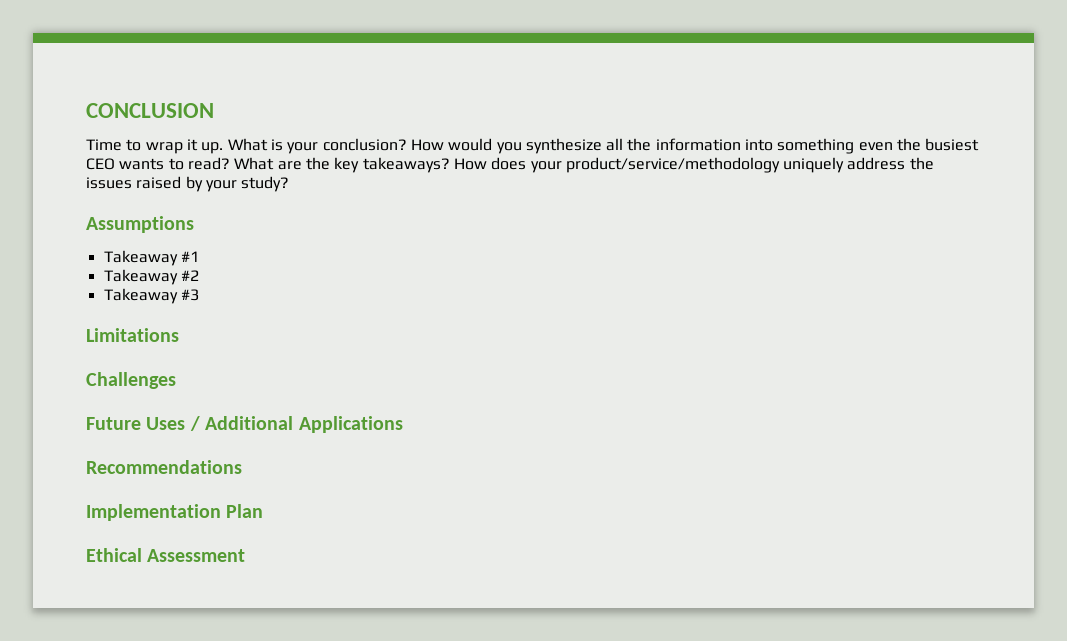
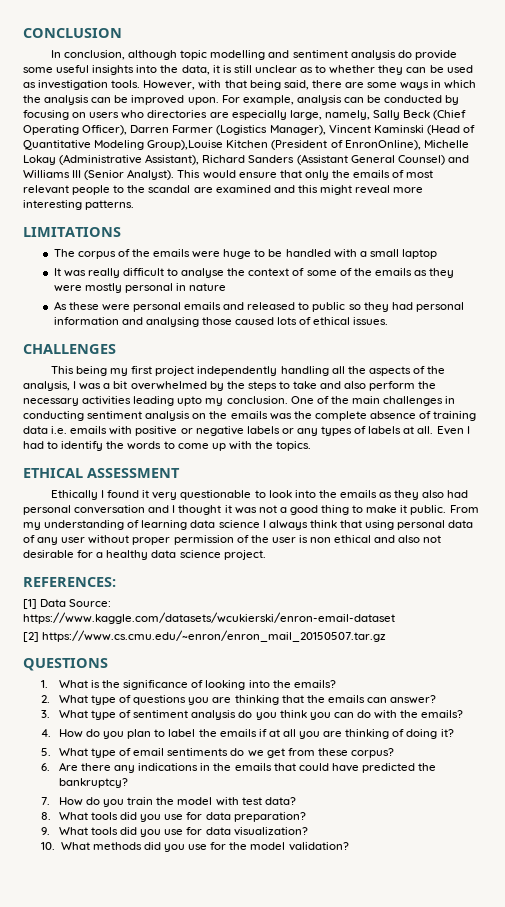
- Time to wrap it up. What is your conclusion? How would you synthesize all the information into something even the busiest CEO wants to read? What are the key takeaways? How does your product/service/methodology uniquely address the issues raised by your study?
- Assumptions
- Takeaway #1
- Takeaway #2
- Takeaway #3
- Limitations
- Challenges
- Future Uses / Additional Applications
- Recommendations
- Implementation Plan
- Ethical Assessment
+ In conclusion, although topic modelling and sentiment analysis do provide some useful insights into the data, it is still unclear as to whether they can be used as investigation tools. However, with that being said, there are some ways in which the analysis can be improved upon. For example, analysis can be conducted by focusing on users who directories are especially large, namely, Sally Beck (Chief Operating Officer), Darren Farmer (Logistics Manager), Vincent Kaminski (Head of Quantitative Modeling Group),Louise Kitchen (President of EnronOnline), Michelle Lokay (Administrative Assistant), Richard Sanders (Assistant General Counsel) and Williams III (Senior Analyst). This would ensure that only the emails of most relevant people to the scandal are examined and this might reveal more interesting patterns.
+ LIMITATIONS
+ The corpus of the emails were huge to be handled with a small laptop
+ It was really difficult to analyse the context of some of the emails as they were mostly personal in nature
+ As these were personal emails and released to public so they had personal information and analysing those caused lots of ethical issues.
+ CHALLENGES
+ This being my first project independently handling all the aspects of the analysis, I was a bit overwhelmed by the steps to take and also perform the necessary activities leading upto my conclusion. One of the main challenges in conducting sentiment analysis on the emails was the complete absence of training data i.e. emails with positive or negative labels or any types of labels at all. Even I had to identify the words to come up with the topics.
+ ETHICAL ASSESSMENT
+ Ethically I found it very questionable to look into the emails as they also had personal conversation and I thought it was not a good thing to make it public. From my understanding of learning data science I always think that using personal data of any user without proper permission of the user is non ethical and also not desirable for a healthy data science project.
+ REFERENCES:
+ [1] Data Source: https://www.kaggle.com/datasets/wcukierski/enron-email-dataset
+ [2] https://www.cs.cmu.edu/~enron/enron_mail_20150507.tar.gz
+ QUESTIONS
+ 1. What is the significance of looking into the emails?
+ 2. What type of questions you are thinking that the emails can answer?
+ 3. What type of sentiment analysis do you think you can do with the emails?
+ 4. How do you plan to label the emails if at all you are thinking of doing it?
+ 5. What type of email sentiments do we get from these corpus?
+ 6. Are there any indications in the emails that could have predicted the bankruptcy?
+ 7. How do you train the model with test data?
+ 8. What tools did you use for data preparation?
+ 9. What tools did you use for data visualization?
+ 10. What methods did you use for the model validation?

